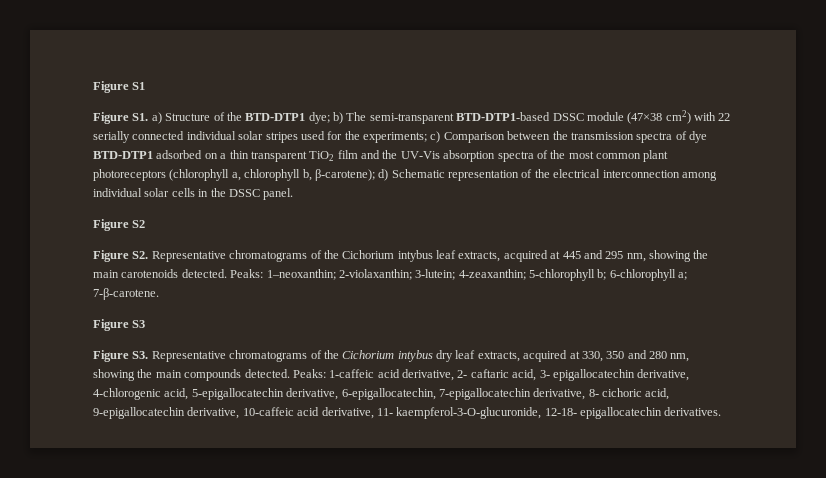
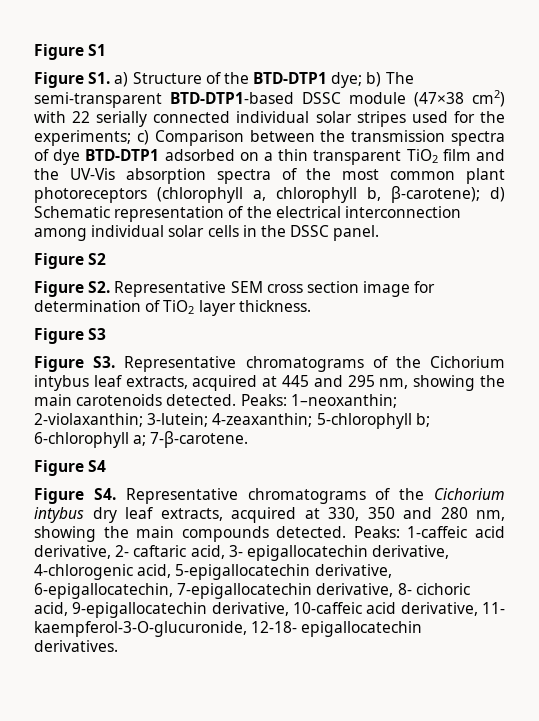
- Figure S2. Representative chromatograms of the Cichorium intybus leaf extracts, acquired at 445 and 295 nm, showing the main carotenoids detected.
+ Figure S2. Representative SEM cross section image for determination of TiO2 layer thickness.
+ Figure S3
+ Figure S3. Representative chromatograms of the Cichorium intybus leaf extracts, acquired at 445 and 295 nm, showing the main carotenoids detected.
- Figure S3
- Figure S3. Representative chromatograms of the Cichorium intybus dry leaf extracts, acquired at 330, 350 and 280 nm, showing the main compounds detected.
+ Figure S4
+ Figure S4. Representative chromatograms of the Cichorium intybus dry leaf extracts, acquired at 330, 350 and 280 nm, showing the main compounds detected.

